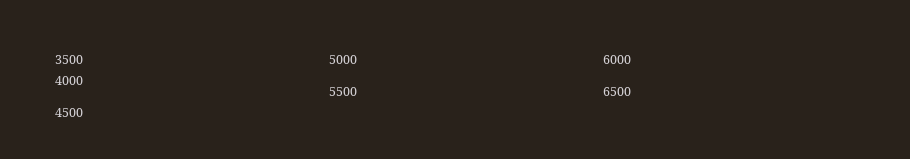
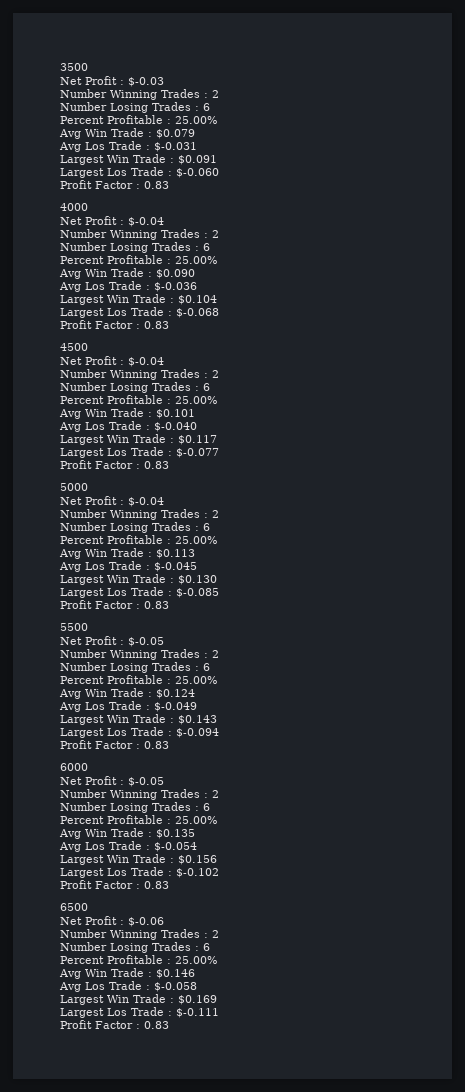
+ Net Profit : $-0.03
+ Number Winning Trades : 2
+ Number Losing Trades : 6
+ Percent Profitable : 25.00%
+ Avg Win Trade : $0.079
+ Avg Los Trade : $-0.031
+ Largest Win Trade : $0.091
+ Largest Los Trade : $-0.060
+ Profit Factor : 0.83
  4000
+ Net Profit : $-0.04
+ Number Winning Trades : 2
+ Number Losing Trades : 6
+ Percent Profitable : 25.00%
+ Avg Win Trade : $0.090
+ Avg Los Trade : $-0.036
+ Largest Win Trade : $0.104
+ Largest Los Trade : $-0.068
+ Profit Factor : 0.83
  4500
+ Net Profit : $-0.04
+ Number Winning Trades : 2
+ Number Losing Trades : 6
+ Percent Profitable : 25.00%
+ Avg Win Trade : $0.101
+ Avg Los Trade : $-0.040
+ Largest Win Trade : $0.117
+ Largest Los Trade : $-0.077
+ Profit Factor : 0.83
  5000
+ Net Profit : $-0.04
+ Number Winning Trades : 2
+ Number Losing Trades : 6
+ Percent Profitable : 25.00%
+ Avg Win Trade : $0.113
+ Avg Los Trade : $-0.045
+ Largest Win Trade : $0.130
+ Largest Los Trade : $-0.085
+ Profit Factor : 0.83
  5500
+ Net Profit : $-0.05
+ Number Winning Trades : 2
+ Number Losing Trades : 6
+ Percent Profitable : 25.00%
+ Avg Win Trade : $0.124
+ Avg Los Trade : $-0.049
+ Largest Win Trade : $0.143
+ Largest Los Trade : $-0.094
+ Profit Factor : 0.83
  6000
+ Net Profit : $-0.05
+ Number Winning Trades : 2
+ Number Losing Trades : 6
+ Percent Profitable : 25.00%
+ Avg Win Trade : $0.135
+ Avg Los Trade : $-0.054
+ Largest Win Trade : $0.156
+ Largest Los Trade : $-0.102
+ Profit Factor : 0.83
  6500
+ Net Profit : $-0.06
+ Number Winning Trades : 2
+ Number Losing Trades : 6
+ Percent Profitable : 25.00%
+ Avg Win Trade : $0.146
+ Avg Los Trade : $-0.058
+ Largest Win Trade : $0.169
+ Largest Los Trade : $-0.111
+ Profit Factor : 0.83

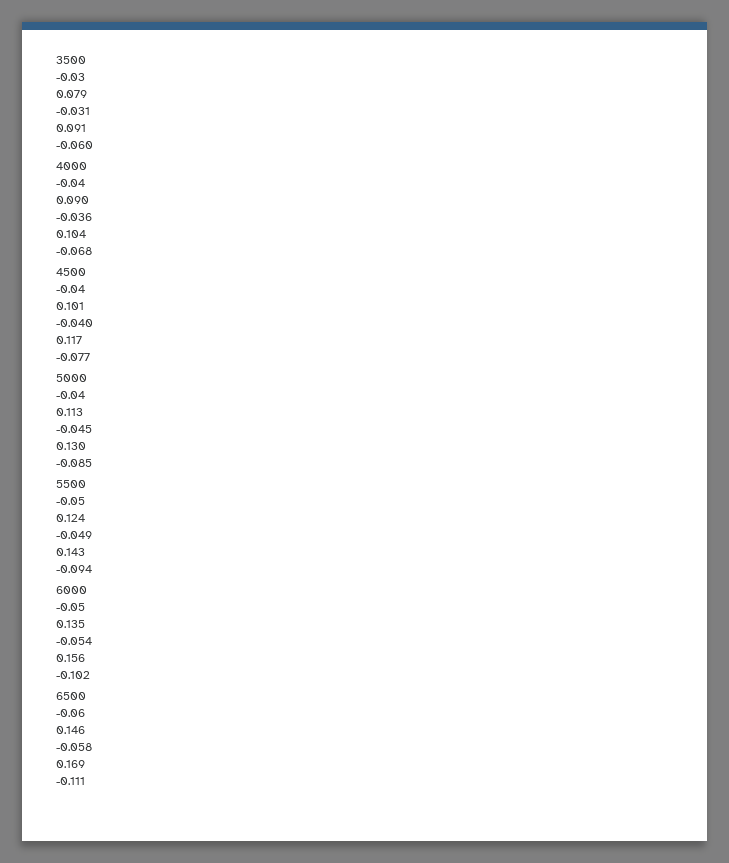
- Net Profit : $-0.03
- Number Winning Trades : 2
- Number Losing Trades : 6
- Percent Profitable : 25.00%
- Avg Win Trade : $0.079
- Avg Los Trade : $-0.031
- Largest Win Trade : $0.091
- Largest Los Trade : $-0.060
- Profit Factor : 0.83
+ -0.03
+ 0.079
+ -0.031
+ 0.091
+ -0.060
  4000
- Net Profit : $-0.04
- Number Winning Trades : 2
- Number Losing Trades : 6
- Percent Profitable : 25.00%
- Avg Win Trade : $0.090
- Avg Los Trade : $-0.036
- Largest Win Trade : $0.104
- Largest Los Trade : $-0.068
- Profit Factor : 0.83
+ -0.04
+ 0.090
+ -0.036
+ 0.104
+ -0.068
  4500
- Net Profit : $-0.04
- Number Winning Trades : 2
- Number Losing Trades : 6
- Percent Profitable : 25.00%
- Avg Win Trade : $0.101
- Avg Los Trade : $-0.040
- Largest Win Trade : $0.117
- Largest Los Trade : $-0.077
- Profit Factor : 0.83
+ -0.04
+ 0.101
+ -0.040
+ 0.117
+ -0.077
  5000
- Net Profit : $-0.04
- Number Winning Trades : 2
- Number Losing Trades : 6
- Percent Profitable : 25.00%
- Avg Win Trade : $0.113
- Avg Los Trade : $-0.045
- Largest Win Trade : $0.130
- Largest Los Trade : $-0.085
- Profit Factor : 0.83
+ -0.04
+ 0.113
+ -0.045
+ 0.130
+ -0.085
  5500
- Net Profit : $-0.05
- Number Winning Trades : 2
- Number Losing Trades : 6
- Percent Profitable : 25.00%
- Avg Win Trade : $0.124
- Avg Los Trade : $-0.049
- Largest Win Trade : $0.143
- Largest Los Trade : $-0.094
- Profit Factor : 0.83
+ -0.05
+ 0.124
+ -0.049
+ 0.143
+ -0.094
  6000
- Net Profit : $-0.05
- Number Winning Trades : 2
- Number Losing Trades : 6
- Percent Profitable : 25.00%
- Avg Win Trade : $0.135
- Avg Los Trade : $-0.054
- Largest Win Trade : $0.156
- Largest Los Trade : $-0.102
- Profit Factor : 0.83
+ -0.05
+ 0.135
+ -0.054
+ 0.156
+ -0.102
  6500
- Net Profit : $-0.06
- Number Winning Trades : 2
- Number Losing Trades : 6
- Percent Profitable : 25.00%
- Avg Win Trade : $0.146
- Avg Los Trade : $-0.058
- Largest Win Trade : $0.169
- Largest Los Trade : $-0.111
- Profit Factor : 0.83
+ -0.06
+ 0.146
+ -0.058
+ 0.169
+ -0.111

